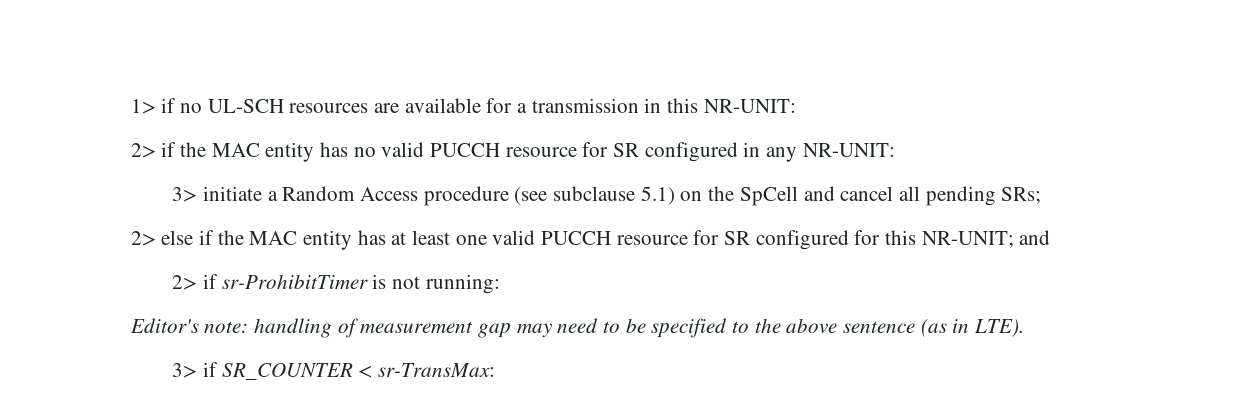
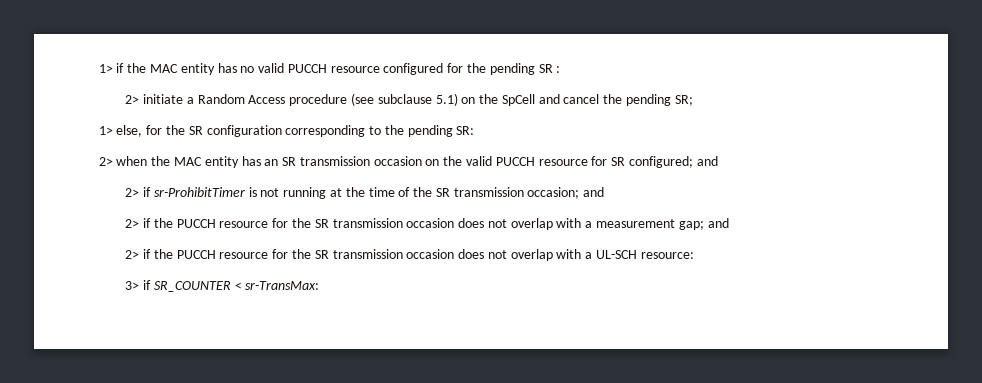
- 1> if no UL-SCH resources are available for a transmission in this NR-UNIT:
- 2> if the MAC entity has no valid PUCCH resource for SR configured in any NR-UNIT:
- 3> initiate a Random Access procedure (see subclause 5.1) on the SpCell and cancel all pending SRs;
- 2> else if the MAC entity has at least one valid PUCCH resource for SR configured for this NR-UNIT; and
+ 1> if the MAC entity has no valid PUCCH resource configured for the pending SR :
+ 2> initiate a Random Access procedure (see subclause 5.1) on the SpCell and cancel the pending SR;
+ 1> else, for the SR configuration corresponding to the pending SR:
+ 2> when the MAC entity has an SR transmission occasion on the valid PUCCH resource for SR configured; and
- 2> if sr-ProhibitTimer is not running:
- Editor's note: handling of measurement gap may need to be specified to the above sentence (as in LTE).
+ 2> if sr-ProhibitTimer is not running at the time of the SR transmission occasion; and
+ 2> if the PUCCH resource for the SR transmission occasion does not overlap with a measurement gap; and
+ 2> if the PUCCH resource for the SR transmission occasion does not overlap with a UL-SCH resource:

